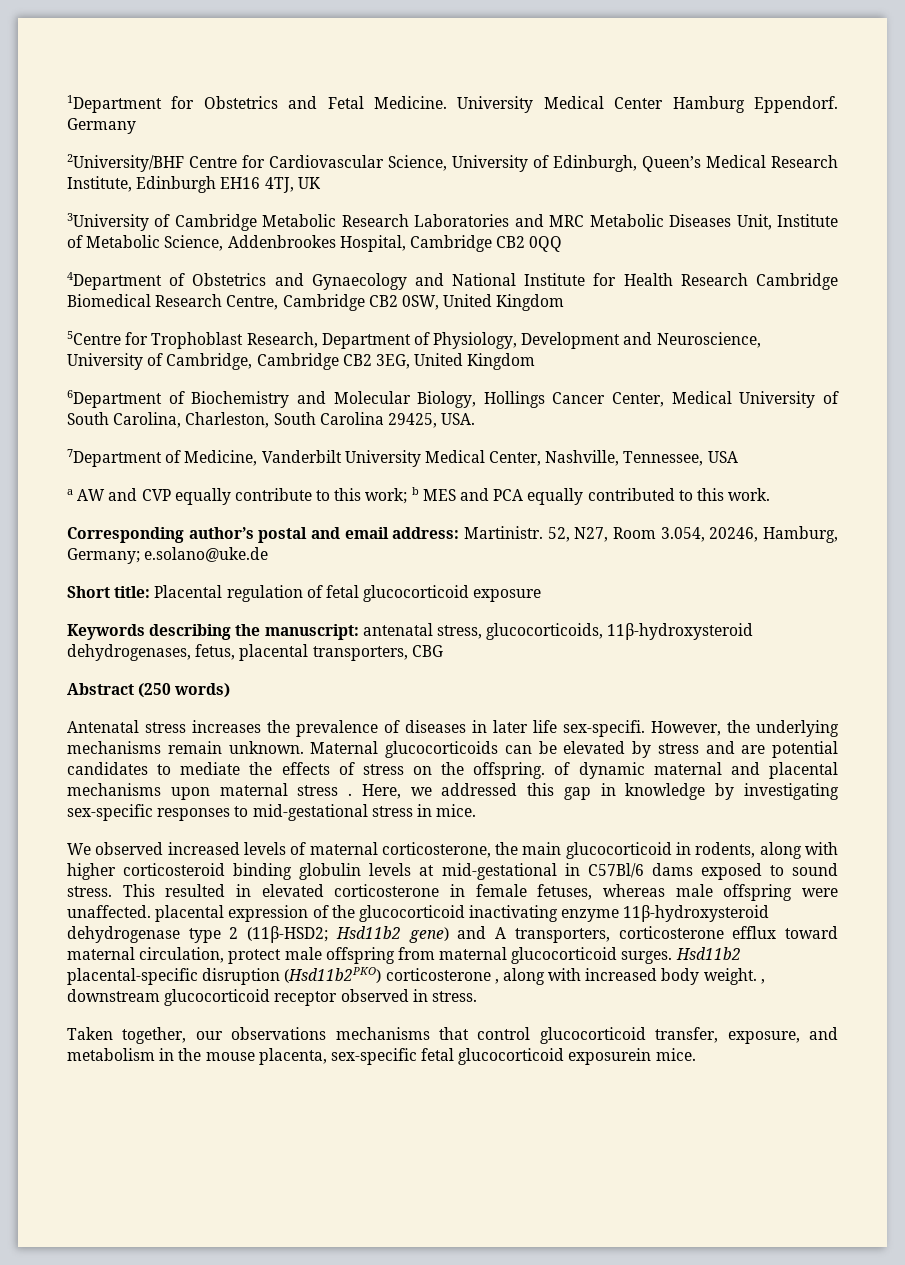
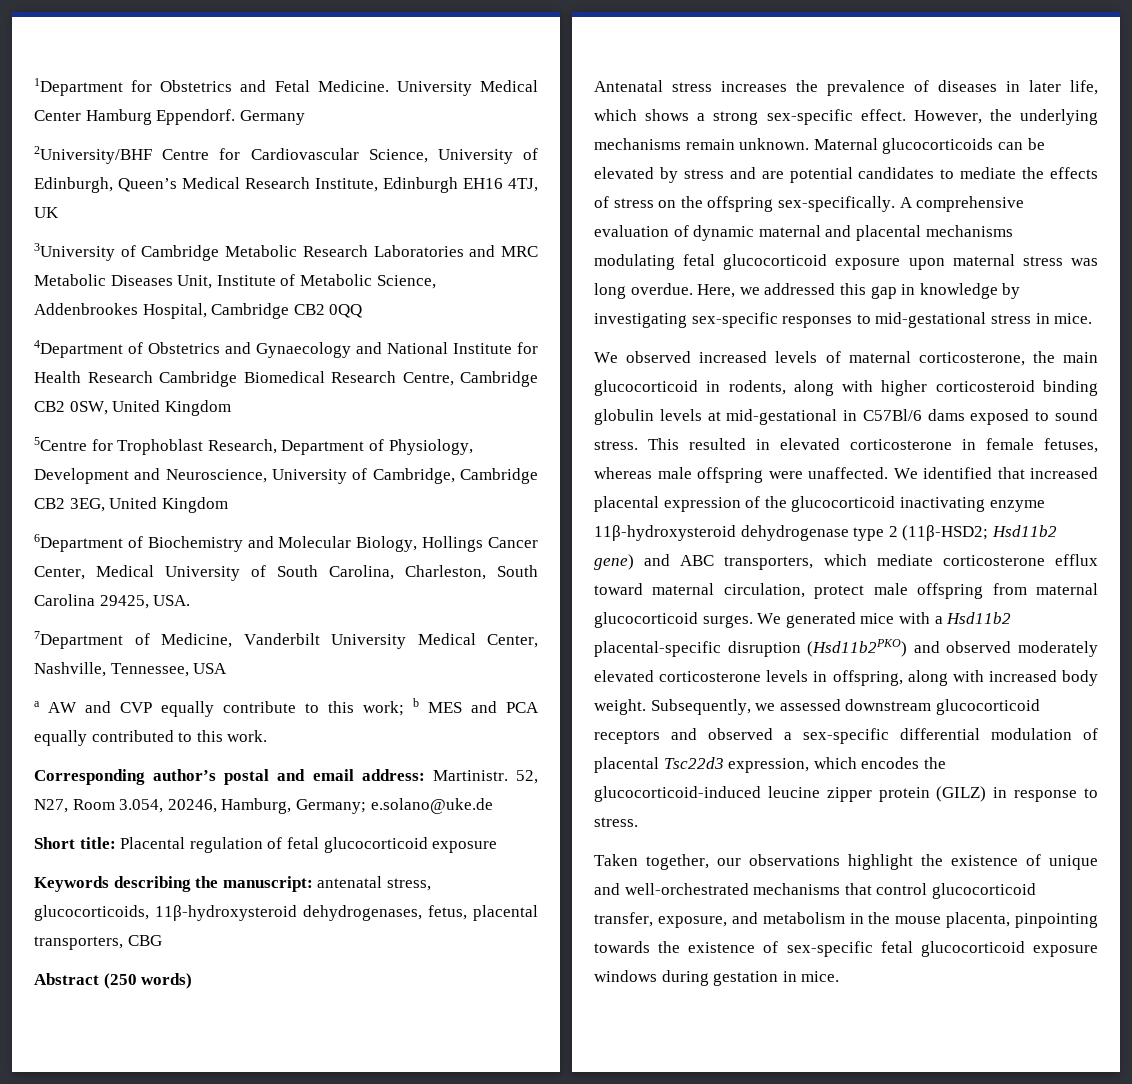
- Antenatal stress increases the prevalence of diseases in later life sex-specifi.
+ Antenatal stress increases the prevalence of diseases in later life, which shows a strong sex-specific effect.
- Maternal glucocorticoids can be elevated by stress and are potential candidates to mediate the effects of stress on the offspring. of dynamic maternal and placental mechanisms upon maternal stress .
+ Maternal glucocorticoids can be elevated by stress and are potential candidates to mediate the effects of stress on the offspring sex-specifically. A comprehensive evaluation of dynamic maternal and placental mechanisms modulating fetal glucocorticoid exposure upon maternal stress was long overdue.
- This resulted in elevated corticosterone in female fetuses, whereas male offspring were unaffected. placental expression of the glucocorticoid inactivating enzyme 11β-hydroxysteroid dehydrogenase type 2 (11β-HSD2; Hsd11b2 gene) and A transporters, corticosterone efflux toward maternal circulation, protect male offspring from maternal glucocorticoid surges.
+ This resulted in elevated corticosterone in female fetuses, whereas male offspring were unaffected. We identified that increased placental expression of the glucocorticoid inactivating enzyme 11β-hydroxysteroid dehydrogenase type 2 (11β-HSD2; Hsd11b2 gene) and ABC transporters, which mediate corticosterone efflux toward maternal circulation, protect male offspring from maternal glucocorticoid surges.
- Hsd11b2 placental-specific disruption (Hsd11b2PKO) corticosterone , along with increased body weight. , downstream glucocorticoid receptor observed in stress.
+ We generated mice with a Hsd11b2 placental-specific disruption (Hsd11b2PKO) and observed moderately elevated corticosterone levels in offspring, along with increased body weight. Subsequently, we assessed downstream glucocorticoid receptors and observed a sex-specific differential modulation of placental Tsc22d3 expression, which encodes the glucocorticoid-induced leucine zipper protein (GILZ) in response to stress.
- Taken together, our observations mechanisms that control glucocorticoid transfer, exposure, and metabolism in the mouse placenta, sex-specific fetal glucocorticoid exposurein mice.
+ Taken together, our observations highlight the existence of unique and well-orchestrated mechanisms that control glucocorticoid transfer, exposure, and metabolism in the mouse placenta, pinpointing towards the existence of sex-specific fetal glucocorticoid exposure windows during gestation in mice.

